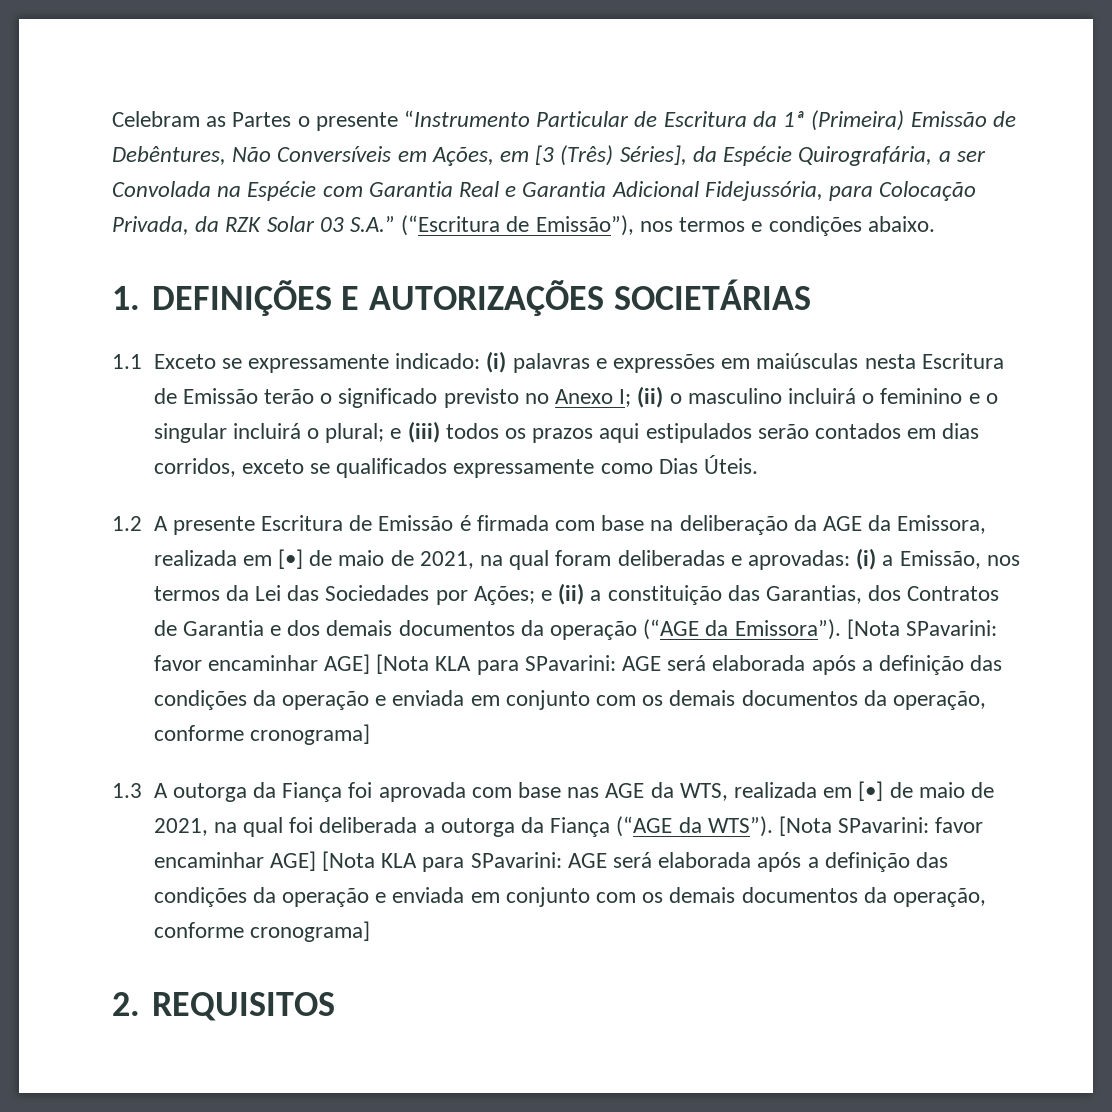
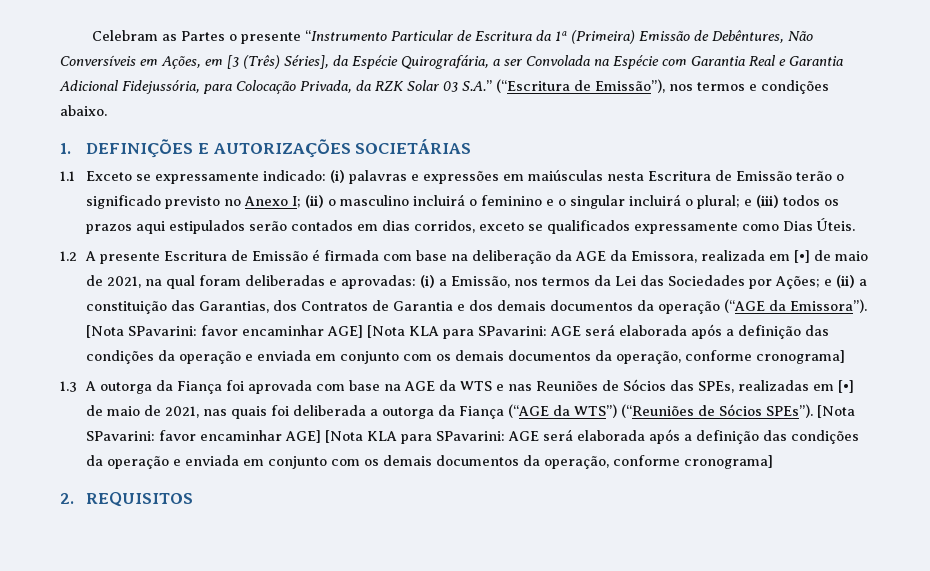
- 1.3 A outorga da Fiança foi aprovada com base nas AGE da WTS, realizada em [•] de maio de 2021, na qual foi deliberada a outorga da Fiança (“AGE da WTS”).
+ 1.3 A outorga da Fiança foi aprovada com base na AGE da WTS e nas Reuniões de Sócios das SPEs, realizadas em [•] de maio de 2021, nas quais foi deliberada a outorga da Fiança (“AGE da WTS”) (“Reuniões de Sócios SPEs”).

